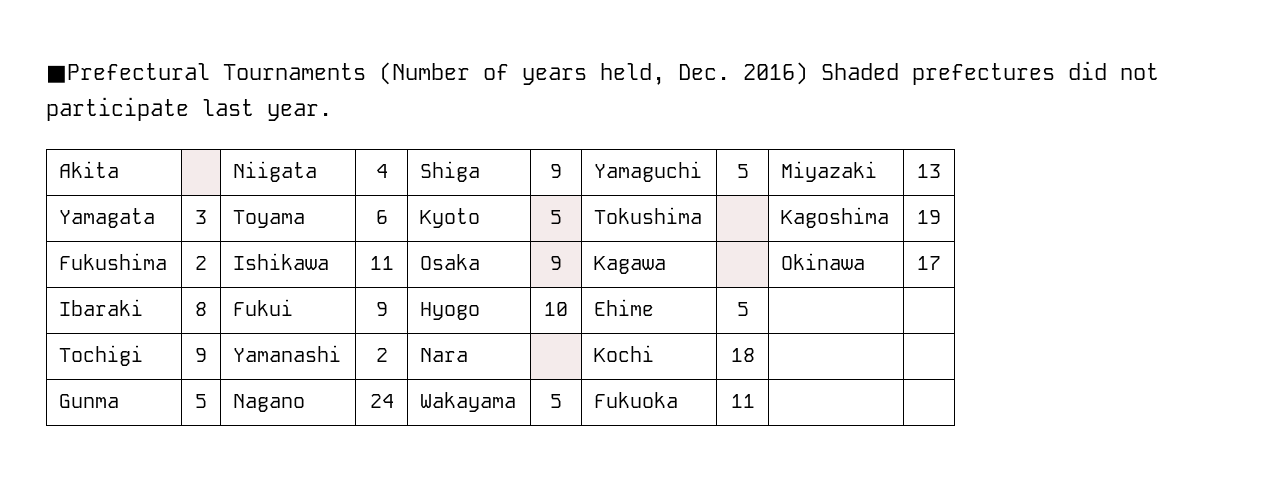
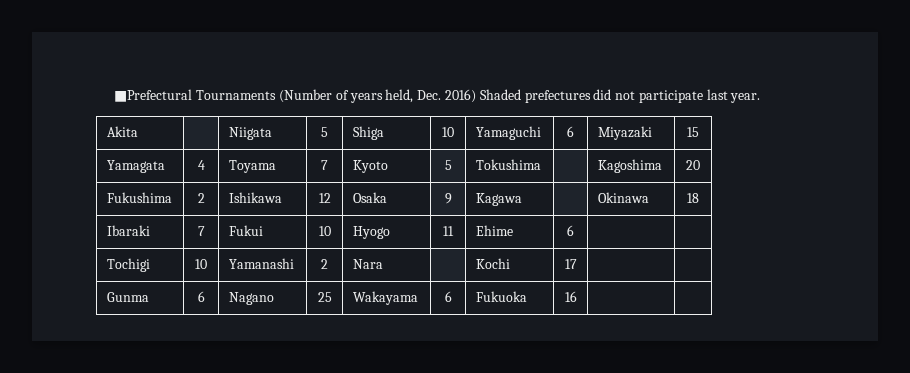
- Akita | | Niigata | 4 | Shiga | 9 | Yamaguchi | 5 | Miyazaki | 13
+ Akita | | Niigata | 5 | Shiga | 10 | Yamaguchi | 6 | Miyazaki | 15
- Yamagata | 3 | Toyama | 6 | Kyoto | 5 | Tokushima | | Kagoshima | 19
+ Yamagata | 4 | Toyama | 7 | Kyoto | 5 | Tokushima | | Kagoshima | 20
- Fukushima | 2 | Ishikawa | 11 | Osaka | 9 | Kagawa | | Okinawa | 17
+ Fukushima | 2 | Ishikawa | 12 | Osaka | 9 | Kagawa | | Okinawa | 18
- Ibaraki | 8 | Fukui | 9 | Hyogo | 10 | Ehime | 5 | |
+ Ibaraki | 7 | Fukui | 10 | Hyogo | 11 | Ehime | 6 | |
- Tochigi | 9 | Yamanashi | 2 | Nara | | Kochi | 18 | |
+ Tochigi | 10 | Yamanashi | 2 | Nara | | Kochi | 17 | |
- Gunma | 5 | Nagano | 24 | Wakayama | 5 | Fukuoka | 11 | |
+ Gunma | 6 | Nagano | 25 | Wakayama | 6 | Fukuoka | 16 | |

